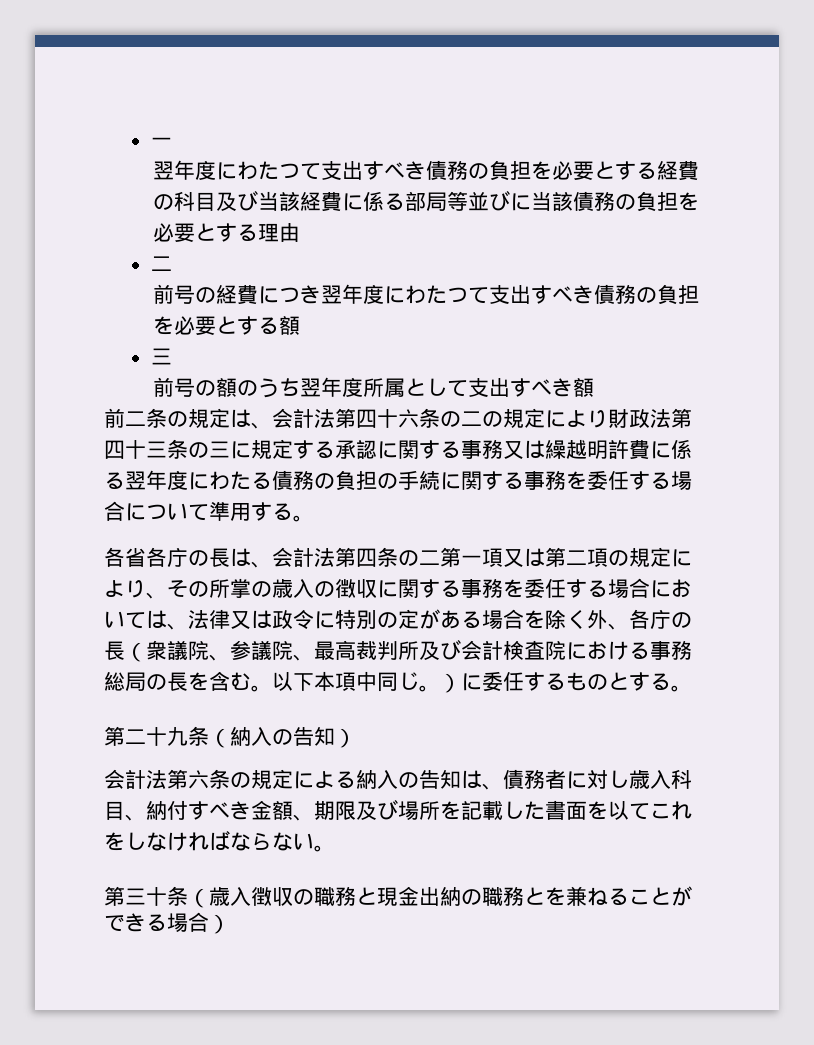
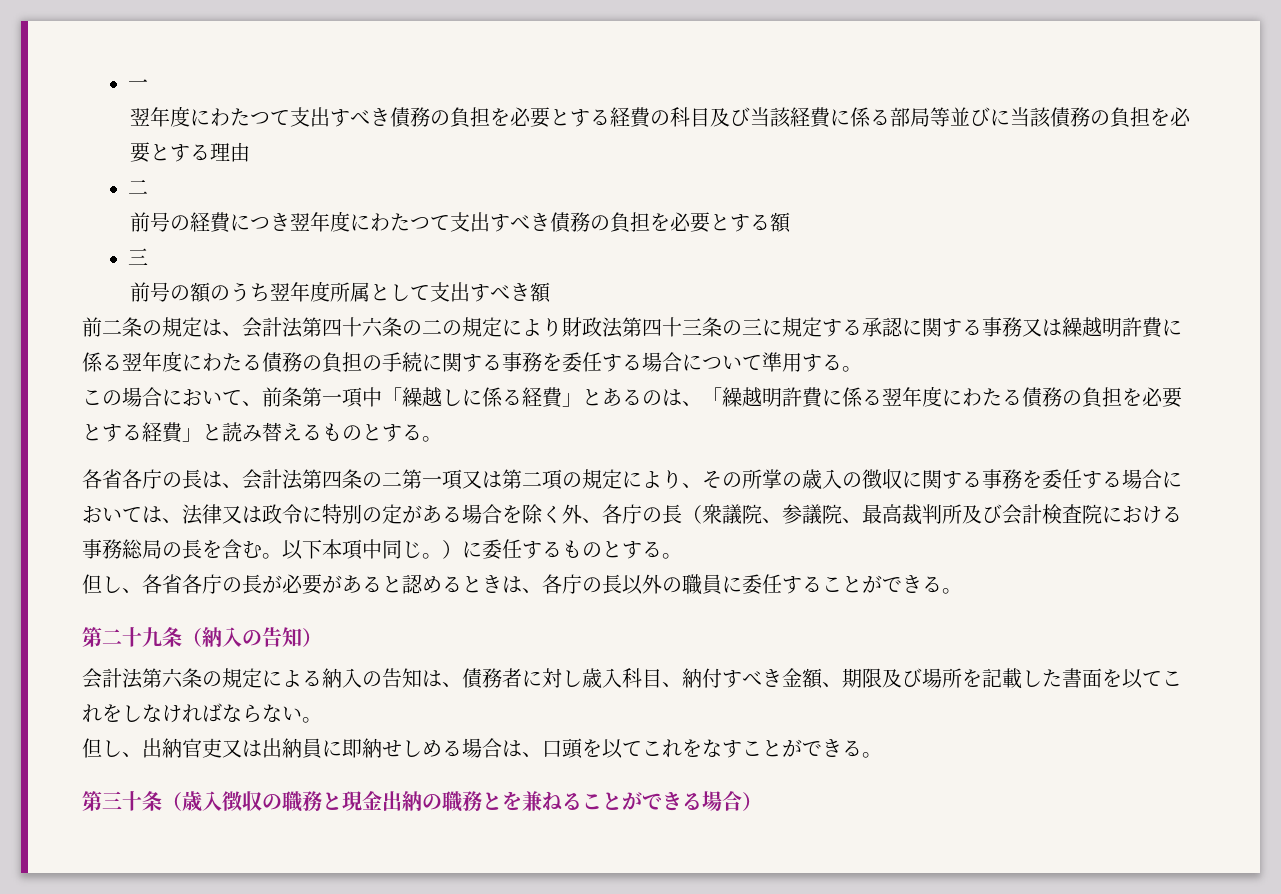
+ この場合において、前条第一項中「繰越しに係る経費」とあるのは、「繰越明許費に係る翌年度にわたる債務の負担を必要とする経費」と読み替えるものとする。
+ 但し、各省各庁の長が必要があると認めるときは、各庁の長以外の職員に委任することができる。
+ 但し、出納官吏又は出納員に即納せしめる場合は、口頭を以てこれをなすことができる。

